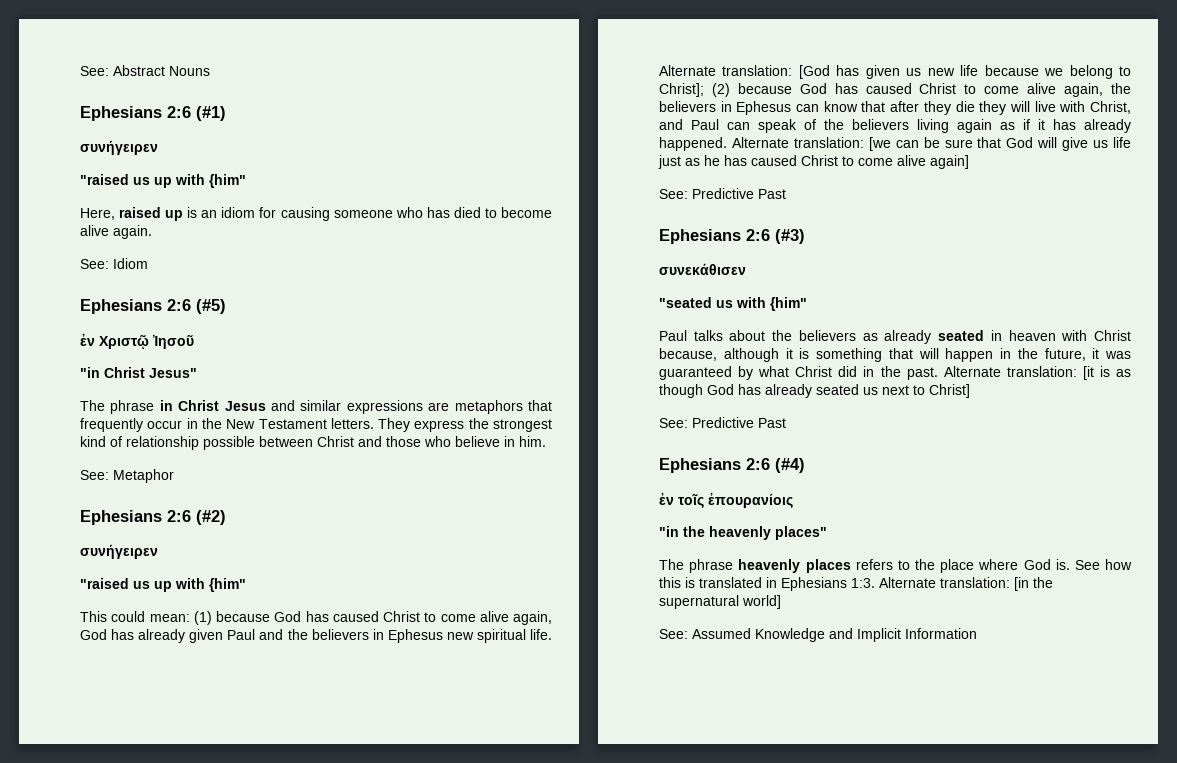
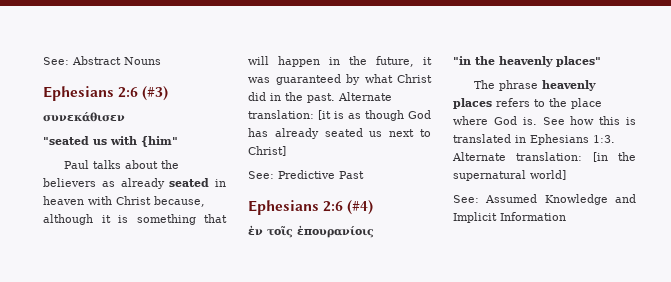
- Ephesians 2:6 (#1)
- συνήγειρεν
- "raised us up with {him"
- Here, raised up is an idiom for causing someone who has died to become alive again.
- See: Idiom
- Ephesians 2:6 (#5)
- ἐν Χριστῷ Ἰησοῦ
- "in Christ Jesus"
- The phrase in Christ Jesus and similar expressions are metaphors that frequently occur in the New Testament letters. They express the strongest kind of relationship possible between Christ and those who believe in him.
- See: Metaphor
- Ephesians 2:6 (#2)
- συνήγειρεν
- "raised us up with {him"
- This could mean: (1) because God has caused Christ to come alive again, God has already given Paul and the believers in Ephesus new spiritual life. Alternate translation: [God has given us new life because we belong to Christ]; (2) because God has caused Christ to come alive again, the believers in Ephesus can know that after they die they will live with Christ, and Paul can speak of the believers living again as if it has already happened. Alternate translation: [we can be sure that God will give us life just as he has caused Christ to come alive again]
- See: Predictive Past

